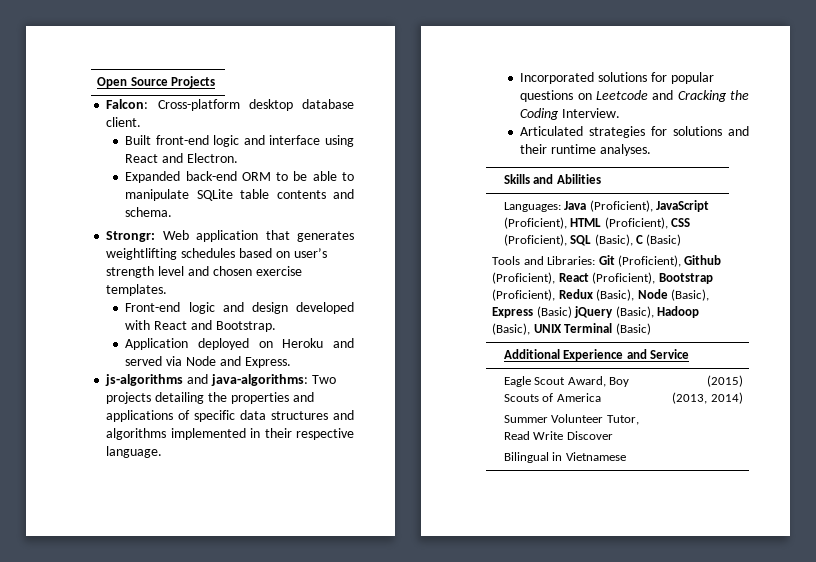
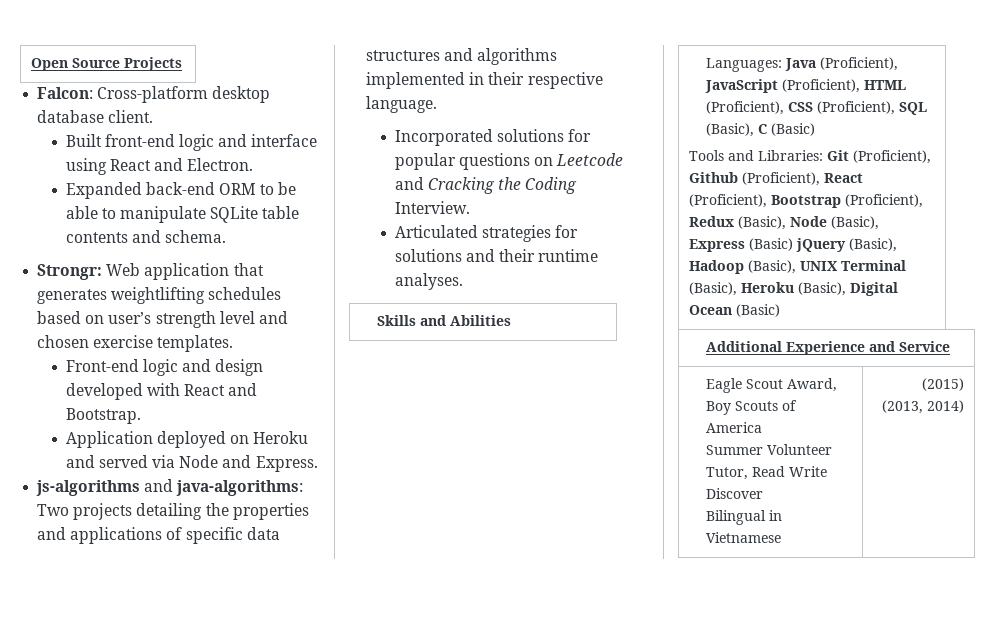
- Tools and Libraries: Git (Proficient), Github (Proficient), React (Proficient), Bootstrap (Proficient), Redux (Basic), Node (Basic), Express (Basic) jQuery (Basic), Hadoop (Basic), UNIX Terminal (Basic)
+ Tools and Libraries: Git (Proficient), Github (Proficient), React (Proficient), Bootstrap (Proficient), Redux (Basic), Node (Basic), Express (Basic) jQuery (Basic), Hadoop (Basic), UNIX Terminal (Basic), Heroku (Basic), Digital Ocean (Basic)

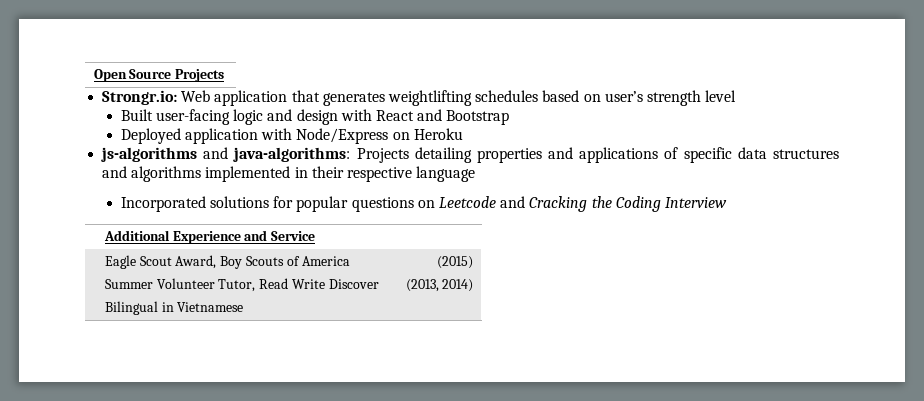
- Falcon: Cross-platform desktop database client.
- Built front-end logic and interface using React and Electron.
- Expanded back-end ORM to be able to manipulate SQLite table contents and schema.
- Strongr: Web application that generates weightlifting schedules based on user’s strength level and chosen exercise templates.
- Front-end logic and design developed with React and Bootstrap.
- Application deployed on Heroku and served via Node and Express.
+ Strongr.io: Web application that generates weightlifting schedules based on user’s strength level
+ Built user-facing logic and design with React and Bootstrap
+ Deployed application with Node/Express on Heroku
- js-algorithms and java-algorithms: Two projects detailing the properties and applications of specific data structures and algorithms implemented in their respective language.
+ js-algorithms and java-algorithms: Projects detailing properties and applications of specific data structures and algorithms implemented in their respective language
- Incorporated solutions for popular questions on Leetcode and Cracking the Coding Interview.
- Articulated strategies for solutions and their runtime analyses.
- Skills and Abilities
- Languages: Java (Proficient), JavaScript (Proficient), HTML (Proficient), CSS (Proficient), SQL (Basic), C (Basic)
- Tools and Libraries: Git (Proficient), Github (Proficient), React (Proficient), Bootstrap (Proficient), Redux (Basic), Node (Basic), Express (Basic) jQuery (Basic), Hadoop (Basic), UNIX Terminal (Basic), Heroku (Basic), Digital Ocean (Basic)
+ Incorporated solutions for popular questions on Leetcode and Cracking the Coding Interview

